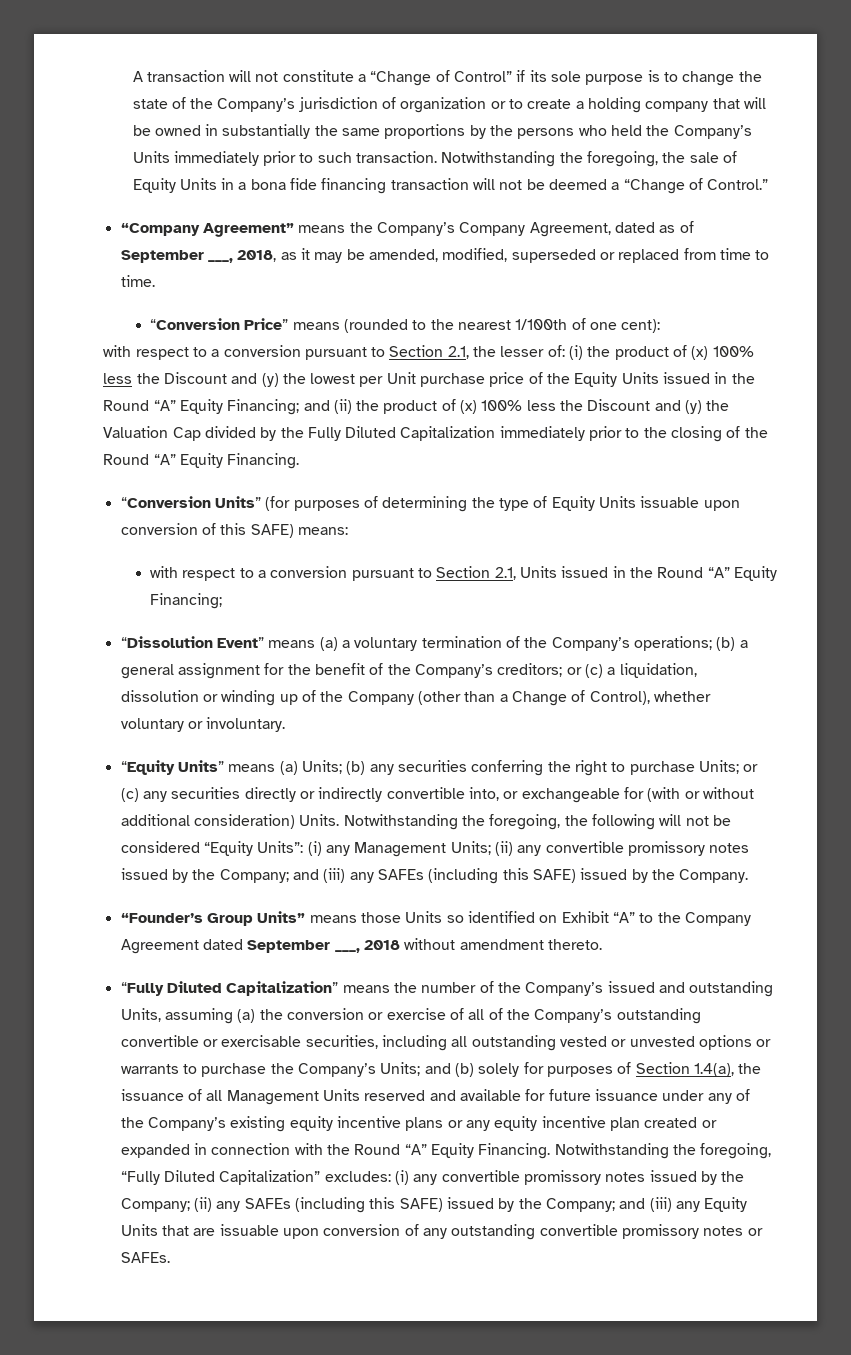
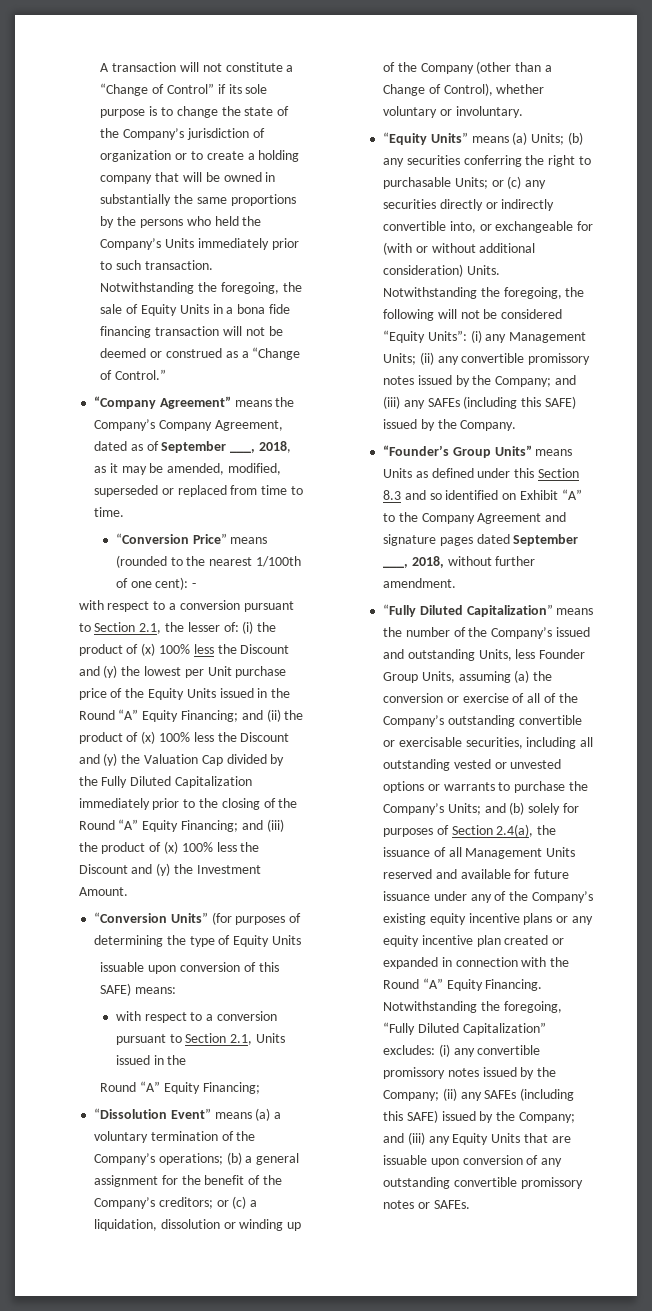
- Notwithstanding the foregoing, the sale of Equity Units in a bona fide financing transaction will not be deemed a “Change of Control.”
+ Notwithstanding the foregoing, the sale of Equity Units in a bona fide financing transaction will not be deemed or construed as a “Change of Control.”
- “Conversion Price” means (rounded to the nearest 1/100th of one cent):
+ “Conversion Price” means (rounded to the nearest 1/100th of one cent): -
- and (ii) the product of (x) 100% less the Discount and (y) the Valuation Cap divided by the Fully Diluted Capitalization immediately prior to the closing of the Round “A” Equity Financing.
+ and (ii) the product of (x) 100% less the Discount and (y) the Valuation Cap divided by the Fully Diluted Capitalization immediately prior to the closing of the Round “A” Equity Financing; and (iii) the product of (x) 100% less the Discount and (y) the Investment Amount.
- “Conversion Units” (for purposes of determining the type of Equity Units issuable upon conversion of this SAFE) means:
+ “Conversion Units” (for purposes of determining the type of Equity Units
+ issuable upon conversion of this SAFE) means:
- with respect to a conversion pursuant to Section 2.1, Units issued in the Round “A” Equity Financing;
+ with respect to a conversion pursuant to Section 2.1, Units issued in the
+ Round “A” Equity Financing;
- “Equity Units” means (a) Units; (b) any securities conferring the right to purchase Units; or (c) any securities directly or indirectly convertible into, or exchangeable for (with or without additional consideration) Units.
+ “Equity Units” means (a) Units; (b) any securities conferring the right to purchasable Units; or (c) any securities directly or indirectly convertible into, or exchangeable for (with or without additional consideration) Units.
- “Founder’s Group Units” means those Units so identified on Exhibit “A” to the Company Agreement dated September ___, 2018 without amendment thereto.
+ “Founder’s Group Units” means Units as defined under this Section 8.3 and so identified on Exhibit “A” to the Company Agreement and signature pages dated September ___, 2018, without further amendment.
- “Fully Diluted Capitalization” means the number of the Company’s issued and outstanding Units, assuming (a) the conversion or exercise of all of the Company’s outstanding convertible or exercisable securities, including all outstanding vested or unvested options or warrants to purchase the Company’s Units;
+ “Fully Diluted Capitalization” means the number of the Company’s issued and outstanding Units, less Founder Group Units, assuming (a) the conversion or exercise of all of the Company’s outstanding convertible or exercisable securities, including all outstanding vested or unvested options or warrants to purchase the Company’s Units;
- and (b) solely for purposes of Section 1.4(a), the issuance of all Management Units reserved and available for future issuance under any of the Company’s existing equity incentive plans or any equity incentive plan created or expanded in connection with the Round “A” Equity Financing.
+ and (b) solely for purposes of Section 2.4(a), the issuance of all Management Units reserved and available for future issuance under any of the Company’s existing equity incentive plans or any equity incentive plan created or expanded in connection with the Round “A” Equity Financing.

